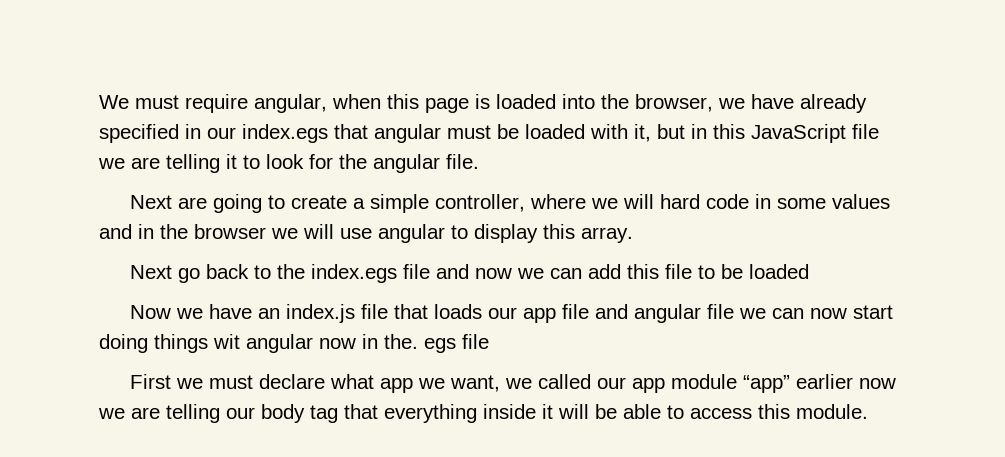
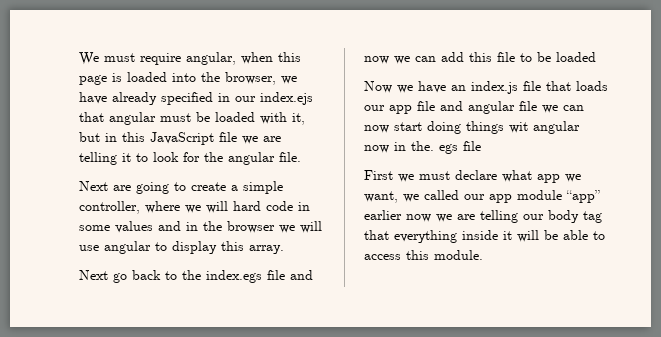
- We must require angular, when this page is loaded into the browser, we have already specified in our index.egs that angular must be loaded with it, but in this JavaScript file we are telling it to look for the angular file.
+ We must require angular, when this page is loaded into the browser, we have already specified in our index.ejs that angular must be loaded with it, but in this JavaScript file we are telling it to look for the angular file.

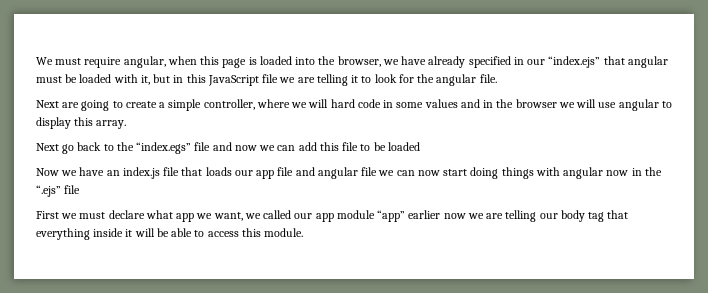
- We must require angular, when this page is loaded into the browser, we have already specified in our index.ejs that angular must be loaded with it, but in this JavaScript file we are telling it to look for the angular file.
+ We must require angular, when this page is loaded into the browser, we have already specified in our “index.ejs” that angular must be loaded with it, but in this JavaScript file we are telling it to look for the angular file.
- Next go back to the index.egs file and now we can add this file to be loaded
+ Next go back to the “index.egs” file and now we can add this file to be loaded
- Now we have an index.js file that loads our app file and angular file we can now start doing things wit angular now in the. egs file
+ Now we have an index.js file that loads our app file and angular file we can now start doing things with angular now in the “.ejs” file

